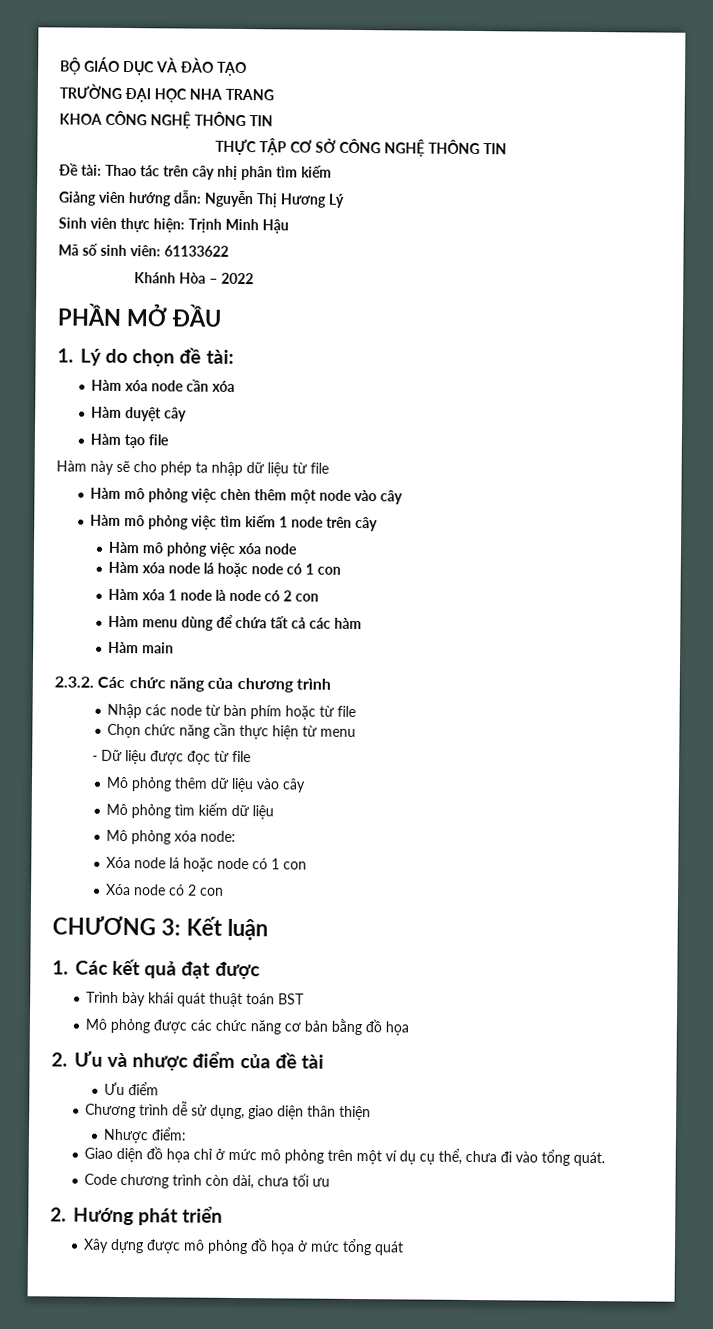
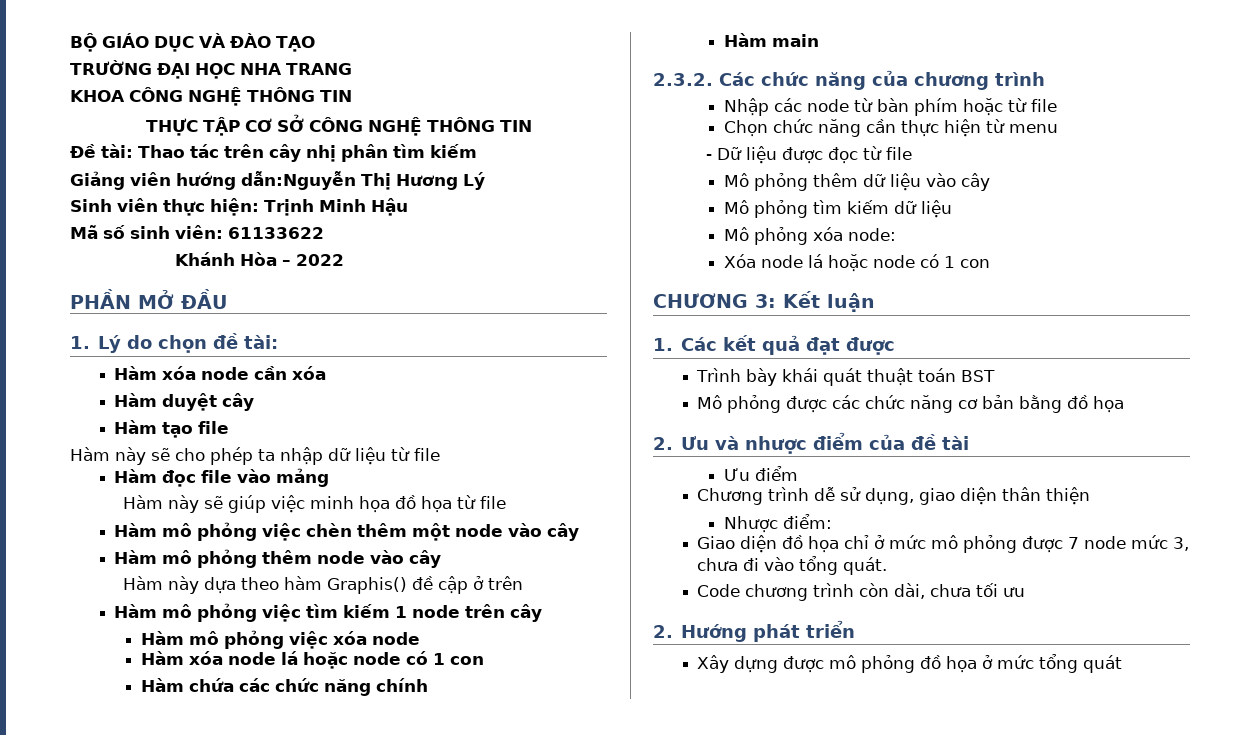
- Giảng viên hướng dẫn: Nguyễn Thị Hương Lý
+ Giảng viên hướng dẫn:Nguyễn Thị Hương Lý
+ Hàm đọc file vào mảng
+ Hàm này sẽ giúp việc minh họa đồ họa từ file
+ Hàm mô phỏng thêm node vào cây
+ Hàm này dựa theo hàm Graphis() đề cập ở trên
- Hàm xóa 1 node là node có 2 con
- Hàm menu dùng để chứa tất cả các hàm
+ Hàm chứa các chức năng chính
- Xóa node có 2 con
- Giao diện đồ họa chỉ ở mức mô phỏng trên một ví dụ cụ thể, chưa đi vào tổng quát.
+ Giao diện đồ họa chỉ ở mức mô phỏng được 7 node mức 3, chưa đi vào tổng quát.

